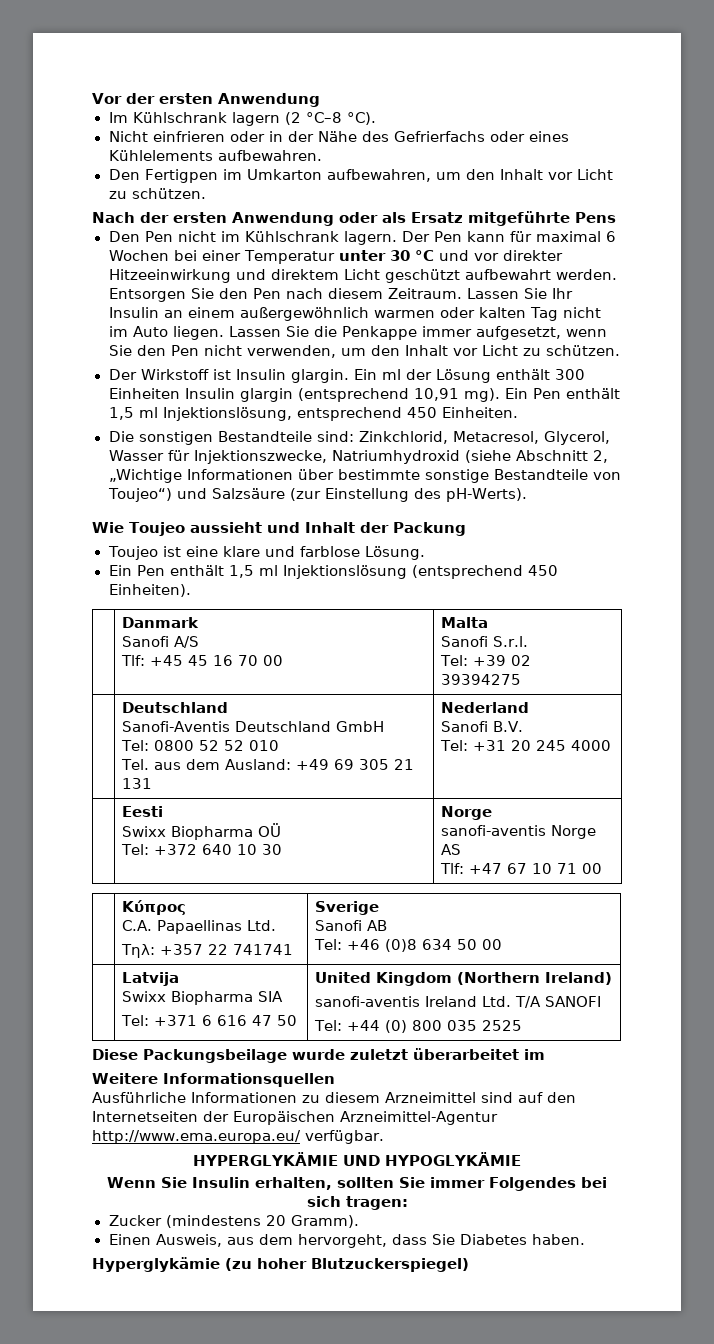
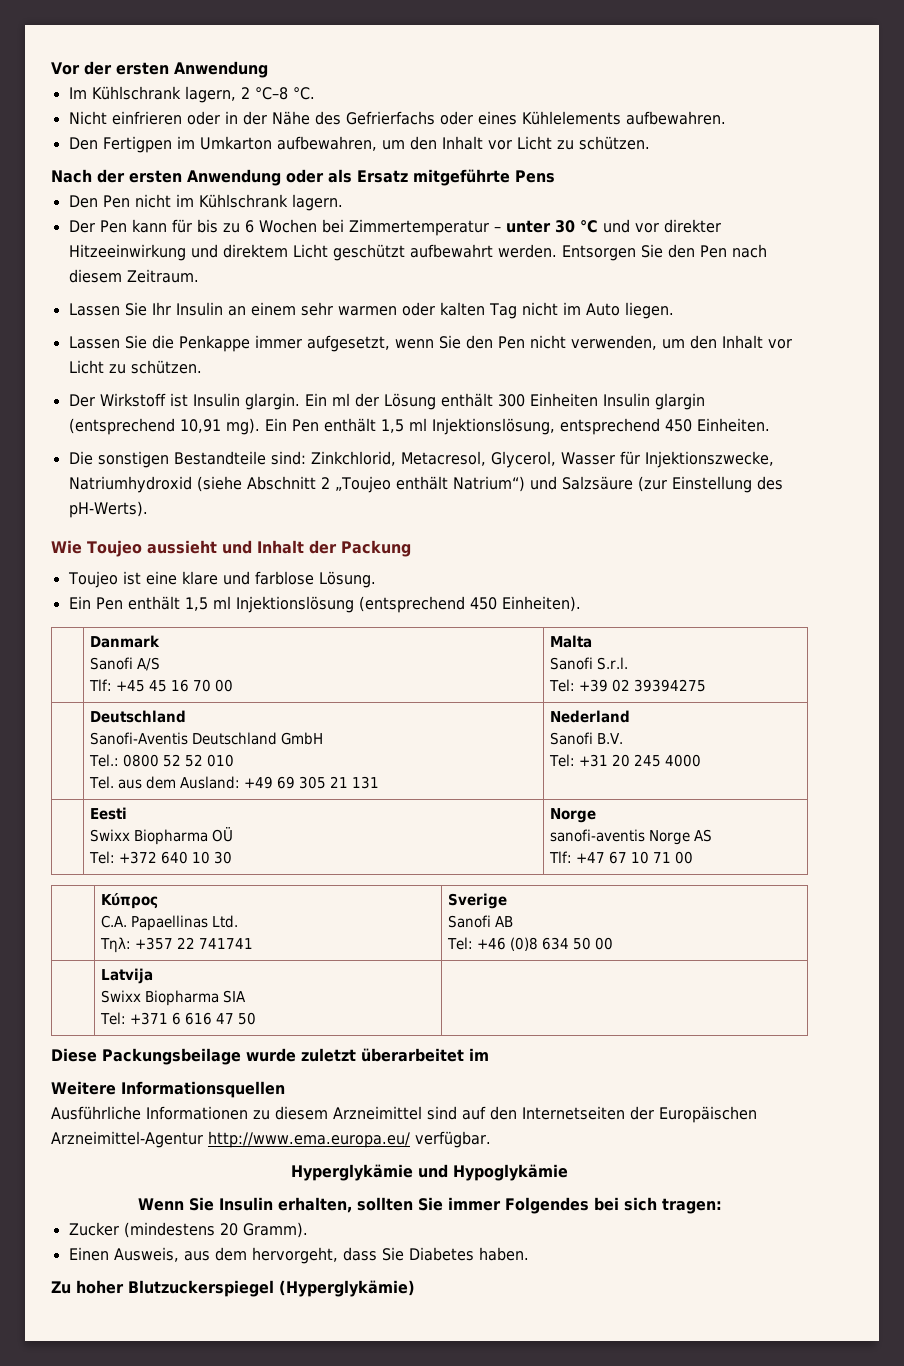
- Im Kühlschrank lagern (2 °C–8 °C).
+ Im Kühlschrank lagern, 2 °C–8 °C.
- Den Pen nicht im Kühlschrank lagern. Der Pen kann für maximal 6 Wochen bei einer Temperatur unter 30 °C und vor direkter Hitzeeinwirkung und direktem Licht geschützt aufbewahrt werden.
+ Den Pen nicht im Kühlschrank lagern.
+ Der Pen kann für bis zu 6 Wochen bei Zimmertemperatur – unter 30 °C und vor direkter Hitzeeinwirkung und direktem Licht geschützt aufbewahrt werden.
- Entsorgen Sie den Pen nach diesem Zeitraum. Lassen Sie Ihr Insulin an einem außergewöhnlich warmen oder kalten Tag nicht im Auto liegen. Lassen Sie die Penkappe immer aufgesetzt, wenn Sie den Pen nicht verwenden, um den Inhalt vor Licht zu schützen.
+ Entsorgen Sie den Pen nach diesem Zeitraum.
+ Lassen Sie Ihr Insulin an einem sehr warmen oder kalten Tag nicht im Auto liegen.
+ Lassen Sie die Penkappe immer aufgesetzt, wenn Sie den Pen nicht verwenden, um den Inhalt vor Licht zu schützen.
- Die sonstigen Bestandteile sind: Zinkchlorid, Metacresol, Glycerol, Wasser für Injektionszwecke, Natriumhydroxid (siehe Abschnitt 2, „Wichtige Informationen über bestimmte sonstige Bestandteile von Toujeo“) und Salzsäure (zur Einstellung des pH-Werts).
+ Die sonstigen Bestandteile sind: Zinkchlorid, Metacresol, Glycerol, Wasser für Injektionszwecke, Natriumhydroxid (siehe Abschnitt 2 „Toujeo enthält Natrium“) und Salzsäure (zur Einstellung des pH-Werts).
  | Deutschland
  Sanofi-Aventis Deutschland GmbH
- Tel: 0800 52 52 010
+ Tel.: 0800 52 52 010
  | Latvija
  Swixx Biopharma SIA
- Tel: +371 6 616 47 50 | United Kingdom (Northern Ireland)
- sanofi-aventis Ireland Ltd. T/A SANOFI
- Tel: +44 (0) 800 035 2525
+ Tel: +371 6 616 47 50 |
- HYPERGLYKÄMIE UND HYPOGLYKÄMIE
+ Hyperglykämie und Hypoglykämie
- Hyperglykämie (zu hoher Blutzuckerspiegel)
+ Zu hoher Blutzuckerspiegel (Hyperglykämie)

